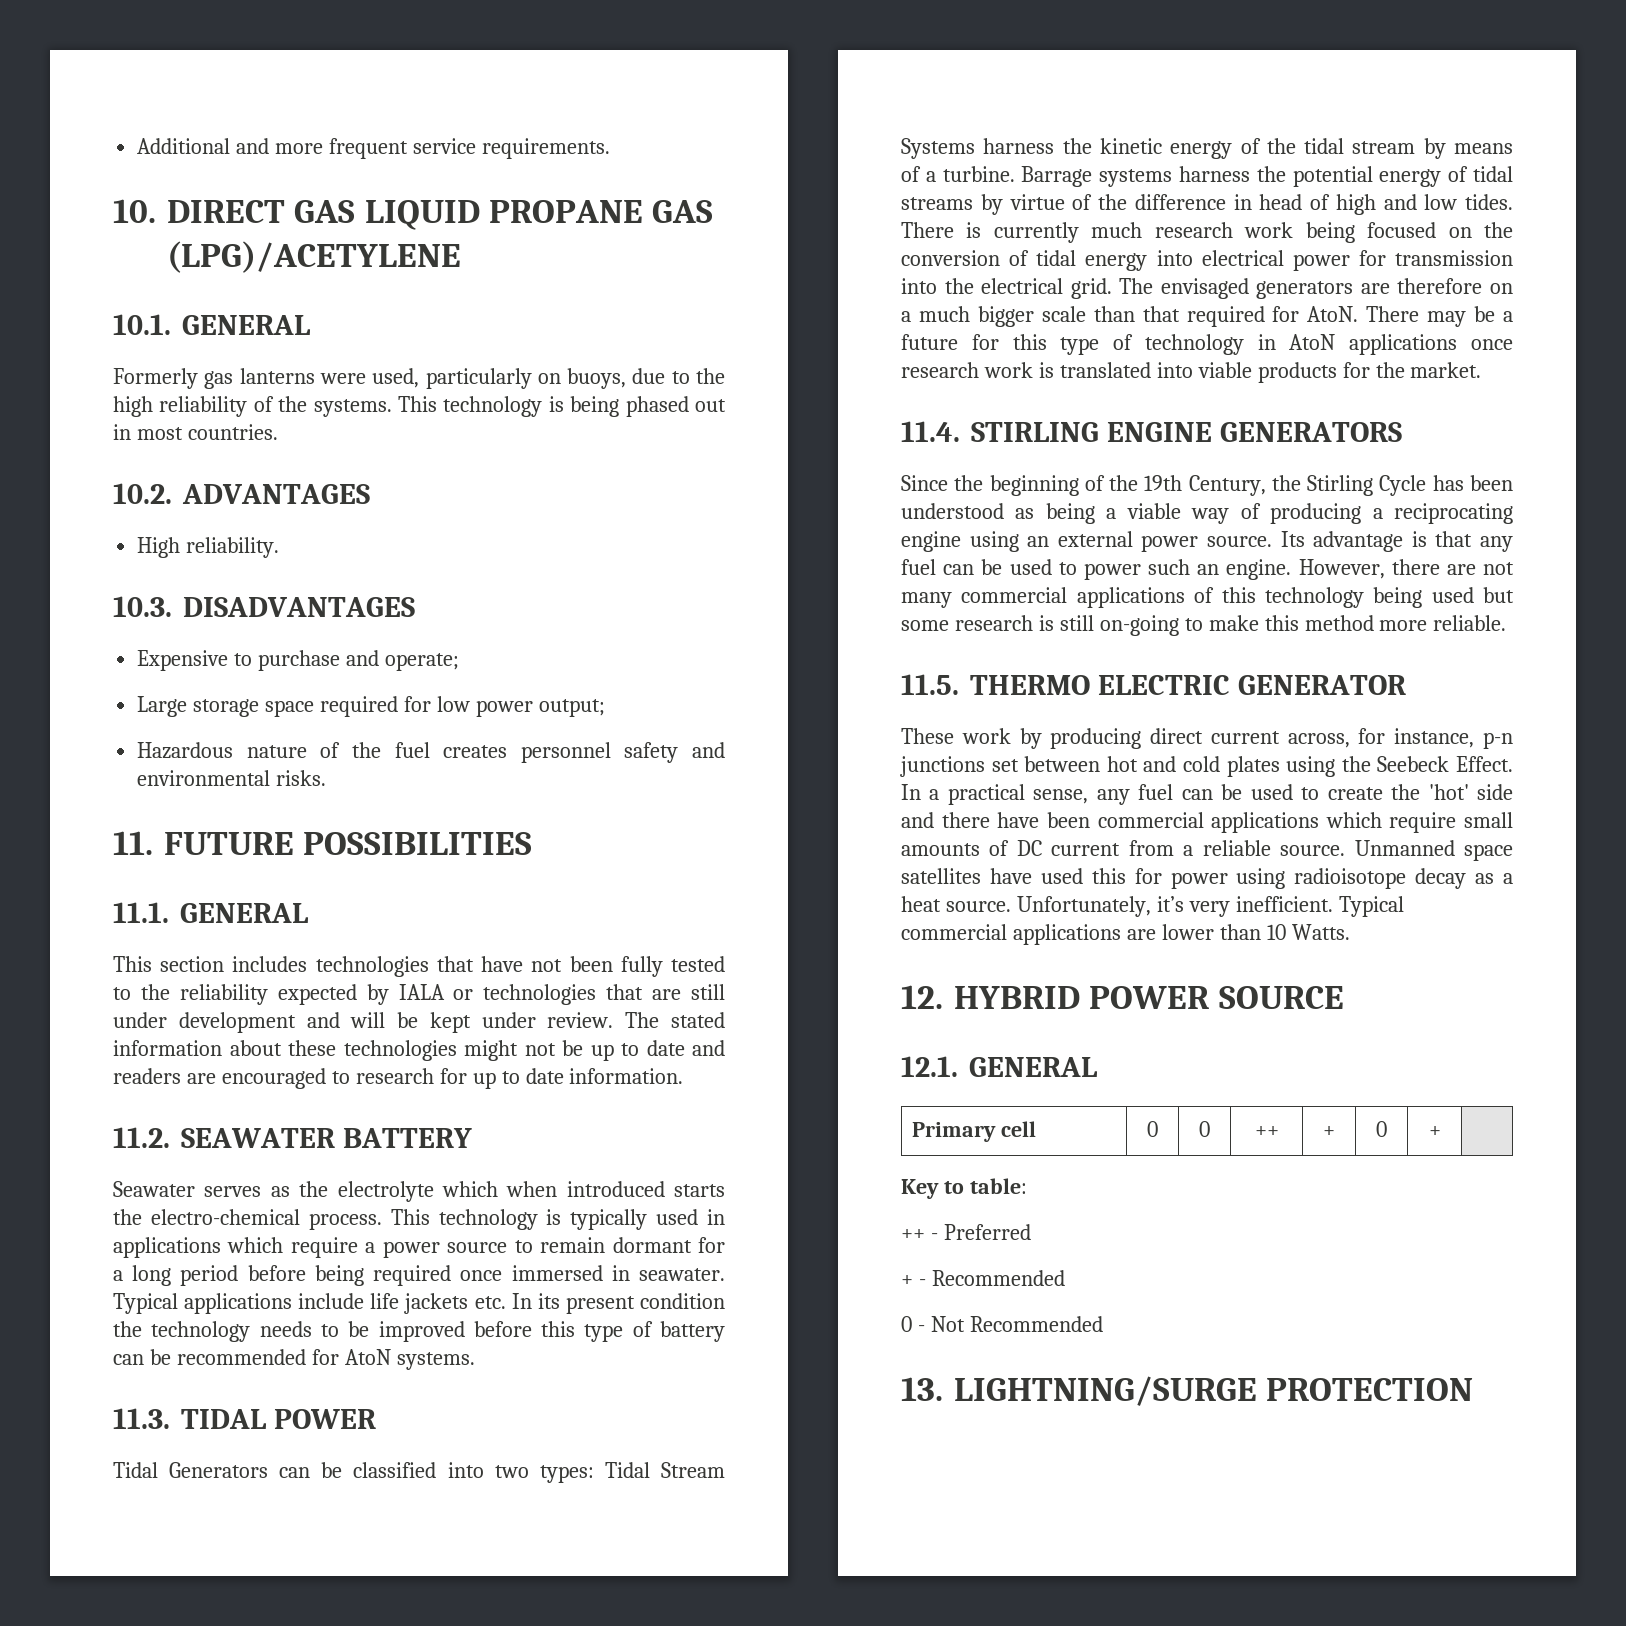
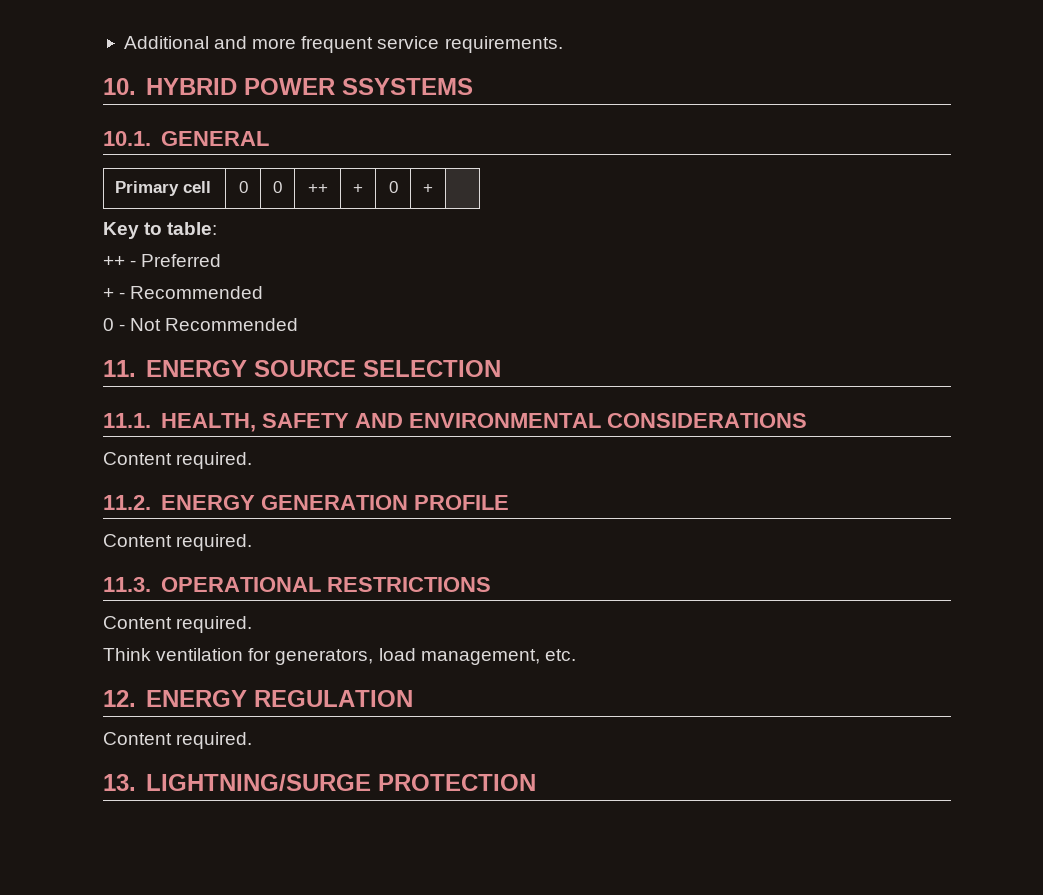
- 10. DIRECT GAS LIQUID PROPANE GAS (LPG)/ACETYLENE
+ 10. HYBRID POWER SSYSTEMS
  10.1. GENERAL
- Formerly gas lanterns were used, particularly on buoys, due to the high reliability of the systems. This technology is being phased out in most countries.
- 10.2. ADVANTAGES
- High reliability.
- 10.3. DISADVANTAGES
- Expensive to purchase and operate;
- Large storage space required for low power output;
- Hazardous nature of the fuel creates personnel safety and environmental risks.
- 11. FUTURE POSSIBILITIES
- 11.1. GENERAL
- This section includes technologies that have not been fully tested to the reliability expected by IALA or technologies that are still under development and will be kept under review. The stated information about these technologies might not be up to date and readers are encouraged to research for up to date information.
- 11.2. SEAWATER BATTERY
- Seawater serves as the electrolyte which when introduced starts the electro-chemical process. This technology is typically used in applications which require a power source to remain dormant for a long period before being required once immersed in seawater. Typical applications include life jackets etc. In its present condition the technology needs to be improved before this type of battery can be recommended for AtoN systems.
- 11.3. TIDAL POWER
- Tidal Generators can be classified into two types: Tidal Stream Systems harness the kinetic energy of the tidal stream by means of a turbine. Barrage systems harness the potential energy of tidal streams by virtue of the difference in head of high and low tides. There is currently much research work being focused on the conversion of tidal energy into electrical power for transmission into the electrical grid. The envisaged generators are therefore on a much bigger scale than that required for AtoN. There may be a future for this type of technology in AtoN applications once research work is translated into viable products for the market.
- 11.4. STIRLING ENGINE GENERATORS
- Since the beginning of the 19th Century, the Stirling Cycle has been understood as being a viable way of producing a reciprocating engine using an external power source. Its advantage is that any fuel can be used to power such an engine. However, there are not many commercial applications of this technology being used but some research is still on-going to make this method more reliable.
- 11.5. THERMO ELECTRIC GENERATOR
- These work by producing direct current across, for instance, p-n junctions set between hot and cold plates using the Seebeck Effect. In a practical sense, any fuel can be used to create the 'hot' side and there have been commercial applications which require small amounts of DC current from a reliable source. Unmanned space satellites have used this for power using radioisotope decay as a heat source. Unfortunately, it’s very inefficient. Typical commercial applications are lower than 10 Watts.
- 12. HYBRID POWER SOURCE
- 12.1. GENERAL
+ 11. ENERGY SOURCE SELECTION
+ 11.1. HEALTH, SAFETY AND ENVIRONMENTAL CONSIDERATIONS
+ Content required.
+ 11.2. ENERGY GENERATION PROFILE
+ Content required.
+ 11.3. OPERATIONAL RESTRICTIONS
+ Content required.
+ Think ventilation for generators, load management, etc.
+ 12. ENERGY REGULATION
+ Content required.

